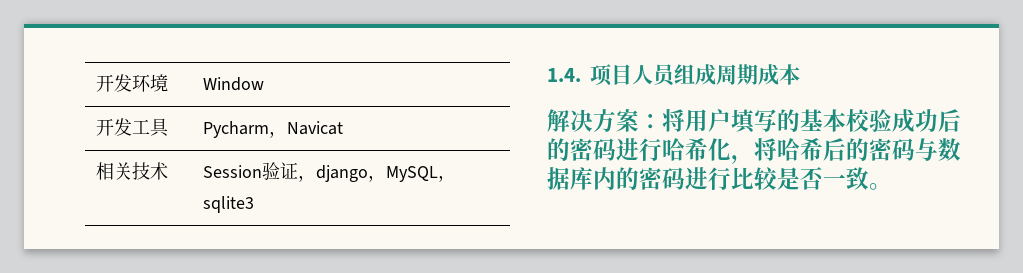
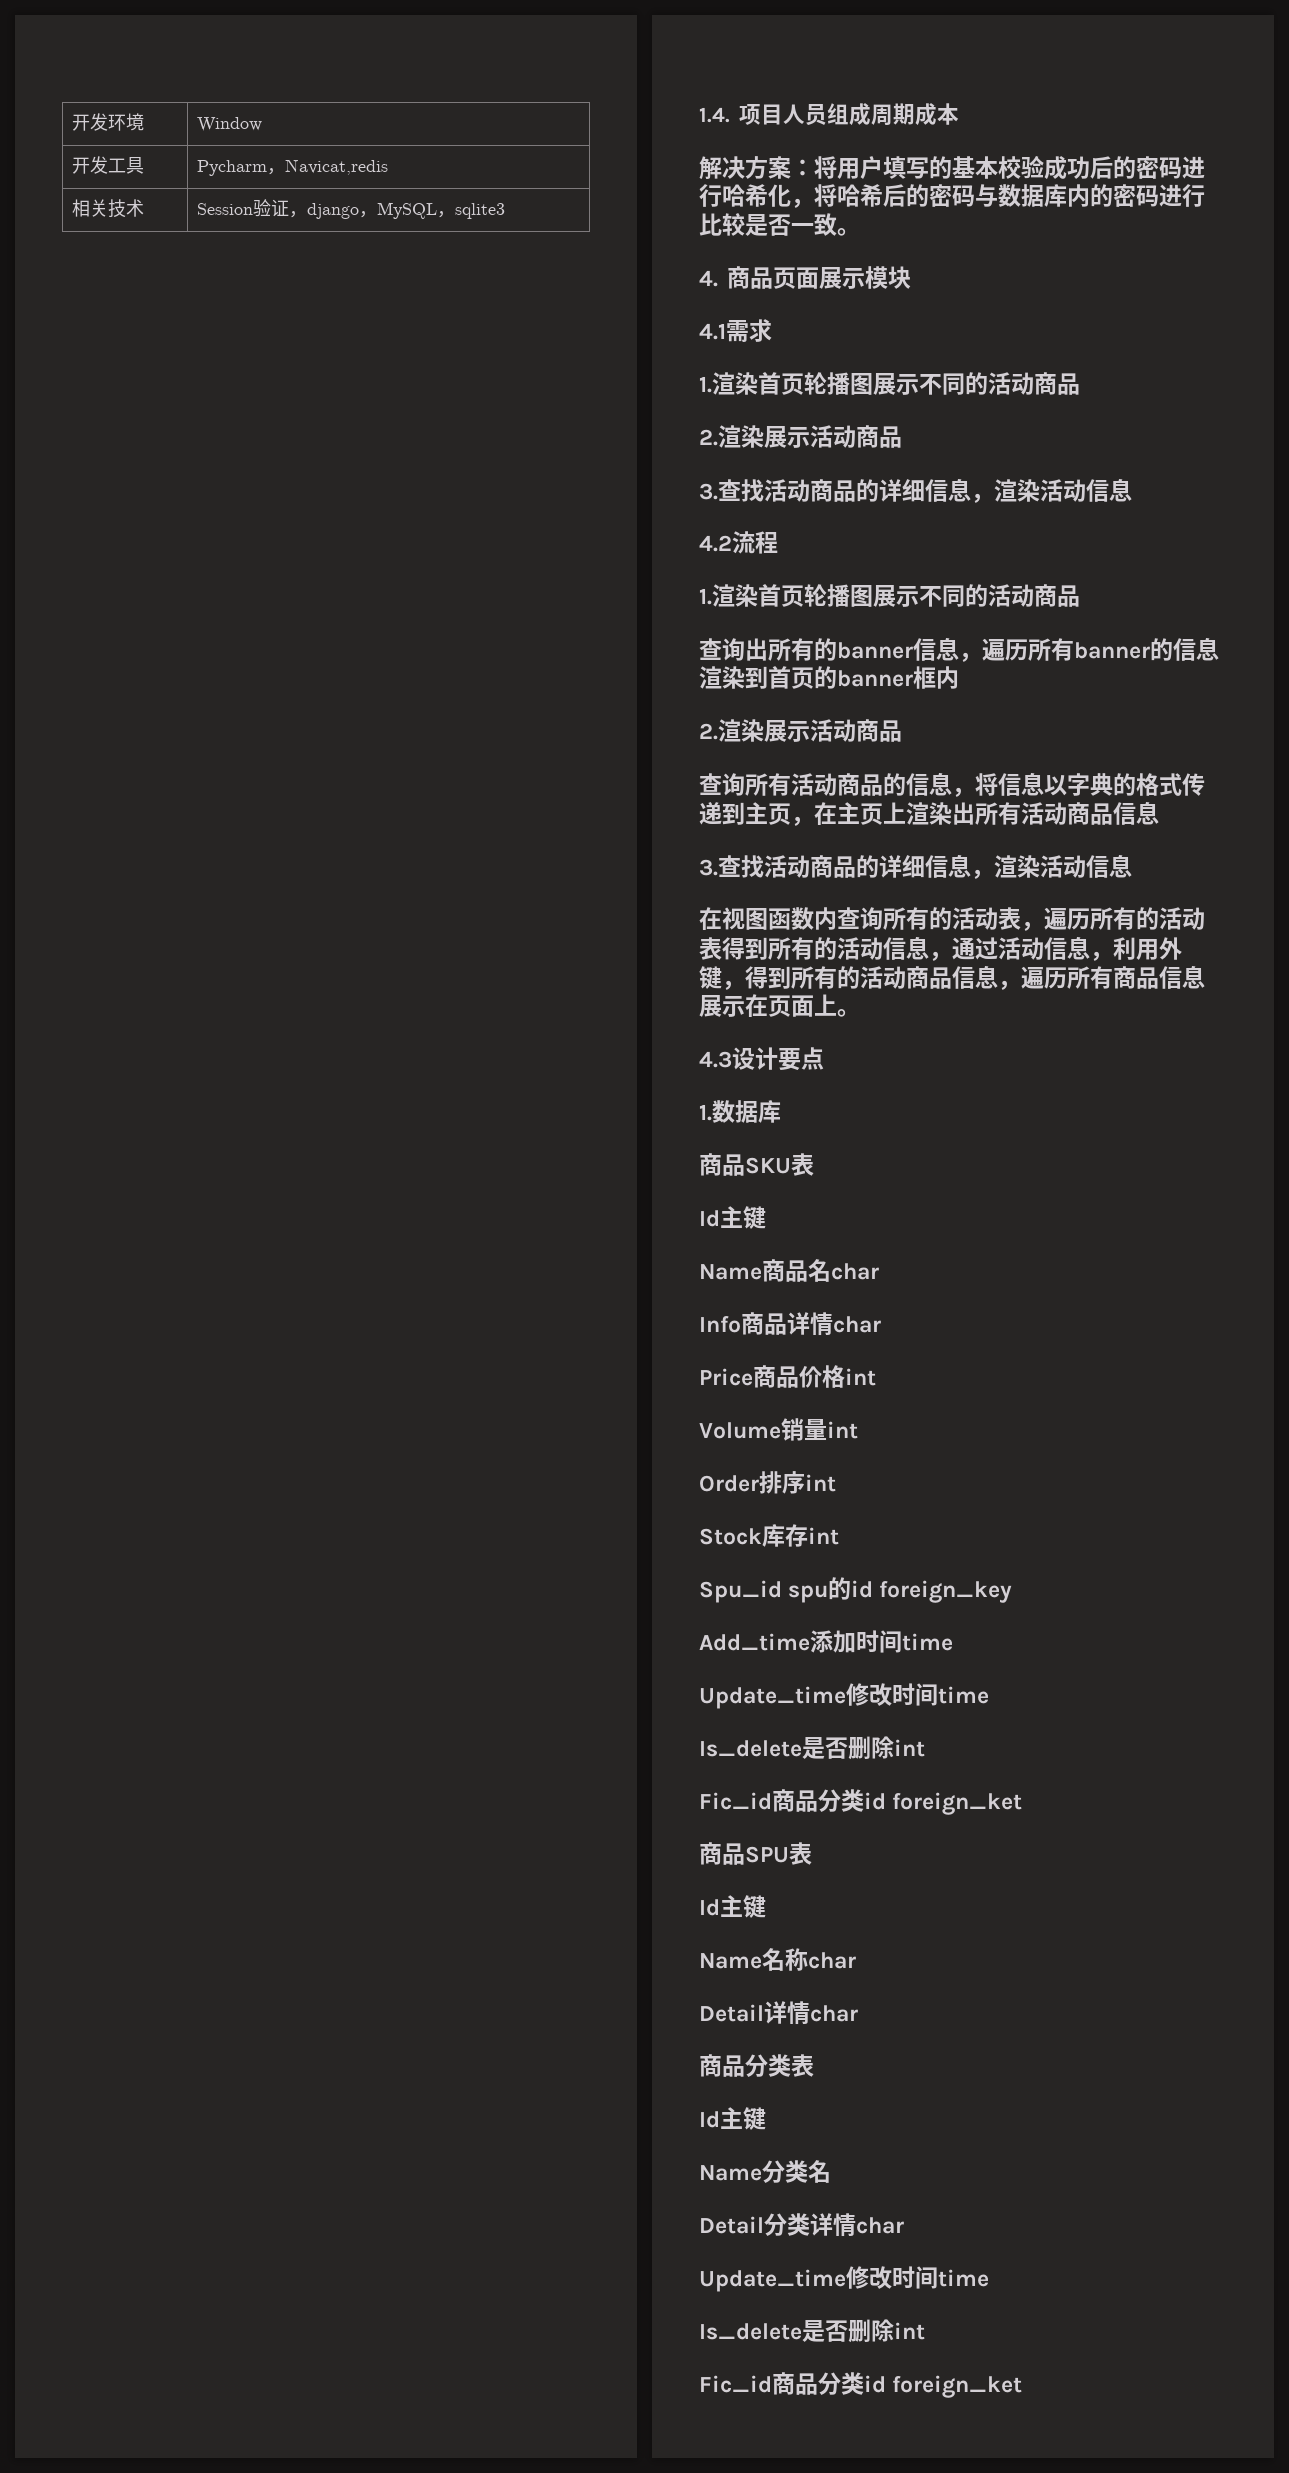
- 开发工具 | Pycharm，Navicat
+ 开发工具 | Pycharm，Navicat,redis
+ 4.商品页面展示模块
+ 4.1需求
+ 1.渲染首页轮播图展示不同的活动商品
+ 2.渲染展示活动商品
+ 3.查找活动商品的详细信息，渲染活动信息
+ 4.2流程
+ 1.渲染首页轮播图展示不同的活动商品
+ 查询出所有的banner信息，遍历所有banner的信息渲染到首页的banner框内
+ 2.渲染展示活动商品
+ 查询所有活动商品的信息，将信息以字典的格式传递到主页，在主页上渲染出所有活动商品信息
+ 3.查找活动商品的详细信息，渲染活动信息
+ 在视图函数内查询所有的活动表，遍历所有的活动表得到所有的活动信息，通过活动信息，利用外键，得到所有的活动商品信息，遍历所有商品信息展示在页面上。
+ 4.3设计要点
+ 1.数据库
+ 商品SKU表
+ Id主键
+ Name商品名char
+ Info商品详情char
+ Price商品价格int
+ Volume销量int
+ Order排序int
+ Stock库存int
+ Spu_id spu的id foreign_key
+ Add_time添加时间time
+ Update_time修改时间time
+ Is_delete是否删除int
+ Fic_id商品分类id foreign_ket
+ 商品SPU表
+ Id主键
+ Name名称char
+ Detail详情char
+ 商品分类表
+ Id主键
+ Name分类名
+ Detail分类详情char
+ Update_time修改时间time
+ Is_delete是否删除int
+ Fic_id商品分类id foreign_ket

